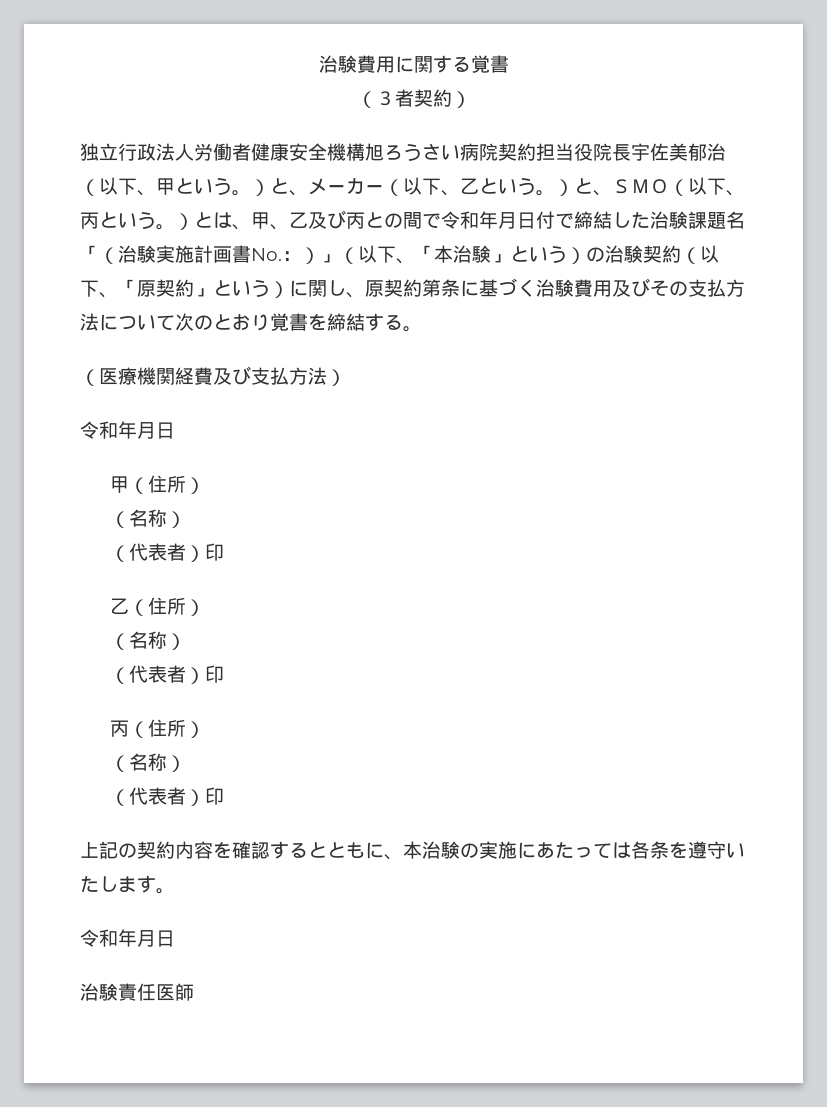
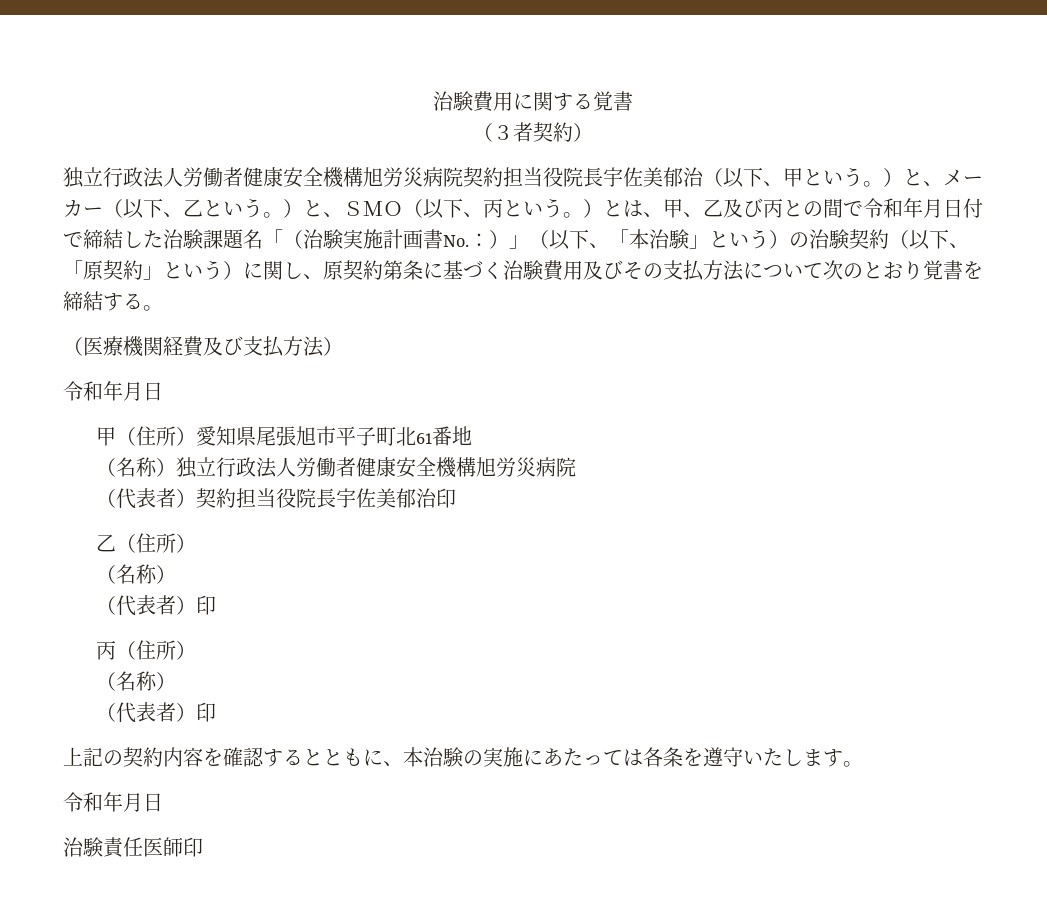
- 独立行政法人労働者健康安全機構旭ろうさい病院契約担当役院長宇佐美郁治（以下、甲という。）と、メーカー（以下、乙という。）と、ＳＭＯ（以下、丙という。）とは、甲、乙及び丙との間で令和年月日付で締結した治験課題名「（治験実施計画書No.：
+ 独立行政法人労働者健康安全機構旭労災病院契約担当役院長宇佐美郁治（以下、甲という。）と、メーカー（以下、乙という。）と、ＳＭＯ（以下、丙という。）とは、甲、乙及び丙との間で令和年月日付で締結した治験課題名「（治験実施計画書No.：
- 甲（住所）
- （名称）
- （代表者）印
+ 甲（住所）愛知県尾張旭市平子町北61番地
+ （名称）独立行政法人労働者健康安全機構旭労災病院
+ （代表者）契約担当役院長宇佐美郁治印
- 治験責任医師
+ 治験責任医師印

